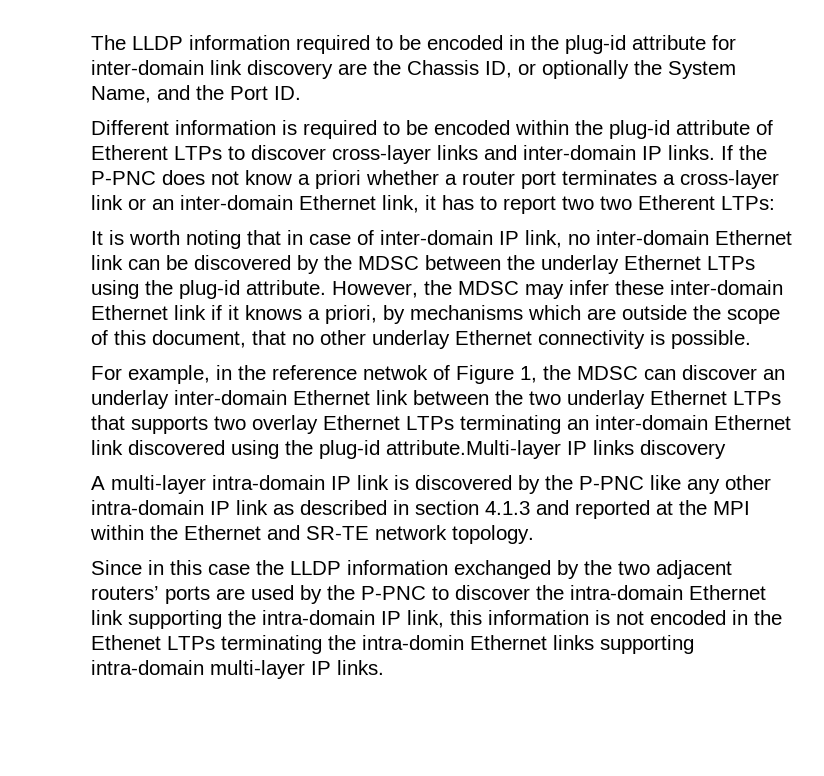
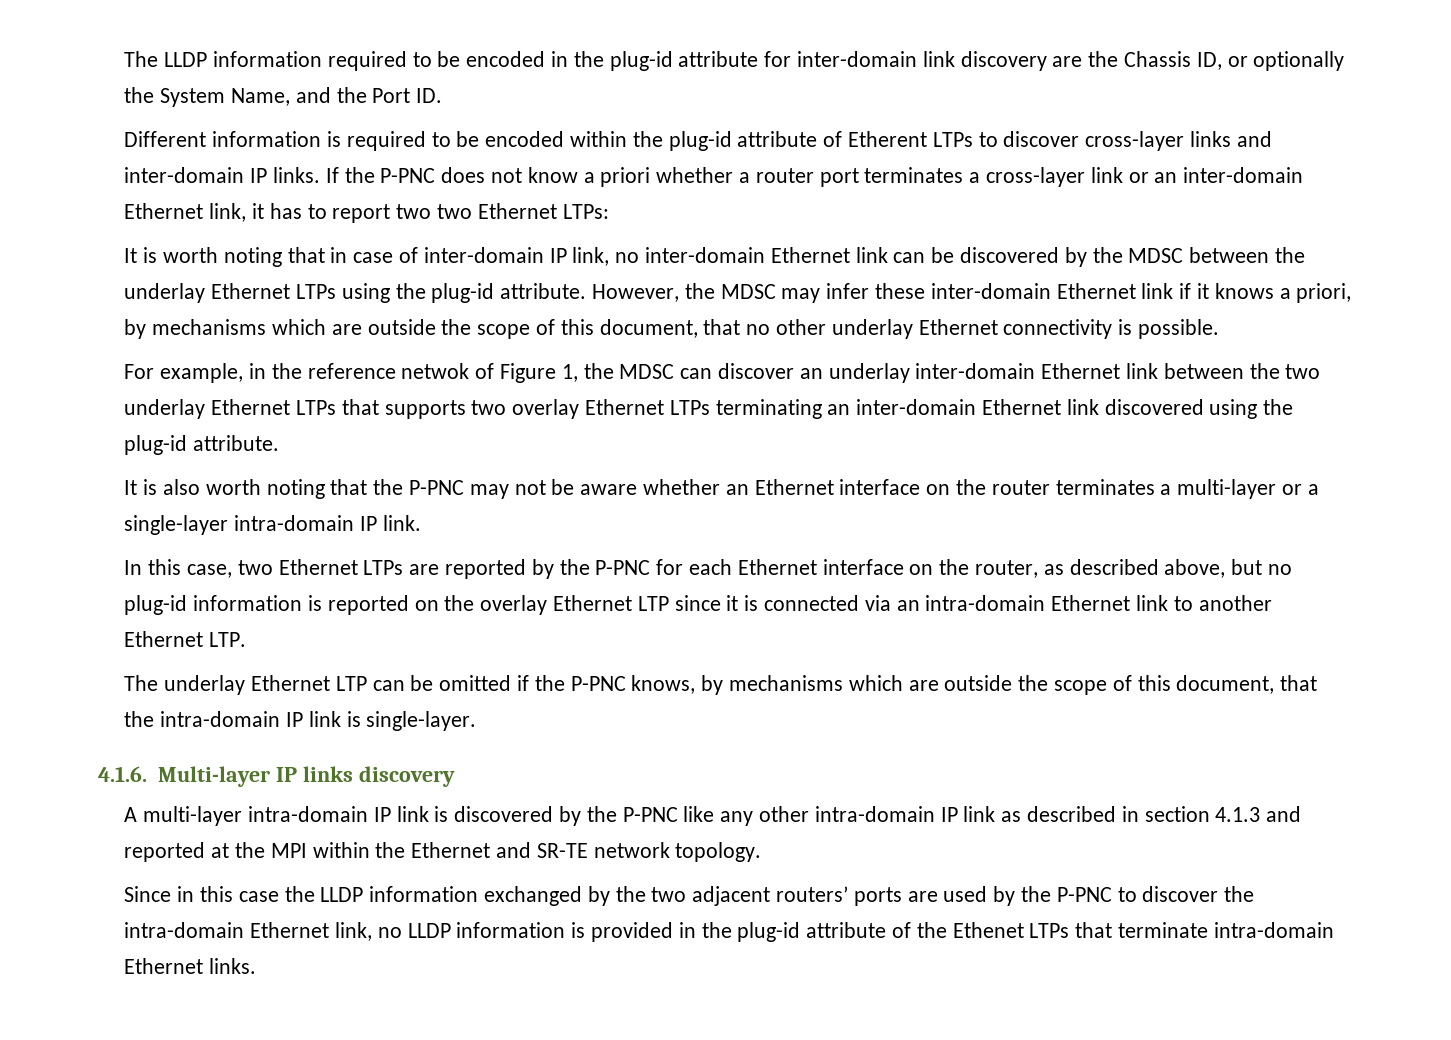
- If the P-PNC does not know a priori whether a router port terminates a cross-layer link or an inter-domain Ethernet link, it has to report two two Etherent LTPs:
+ If the P-PNC does not know a priori whether a router port terminates a cross-layer link or an inter-domain Ethernet link, it has to report two two Ethernet LTPs:
- For example, in the reference netwok of Figure 1, the MDSC can discover an underlay inter-domain Ethernet link between the two underlay Ethernet LTPs that supports two overlay Ethernet LTPs terminating an inter-domain Ethernet link discovered using the plug-id attribute.Multi-layer IP links discovery
+ For example, in the reference netwok of Figure 1, the MDSC can discover an underlay inter-domain Ethernet link between the two underlay Ethernet LTPs that supports two overlay Ethernet LTPs terminating an inter-domain Ethernet link discovered using the plug-id attribute.
+ It is also worth noting that the P-PNC may not be aware whether an Ethernet interface on the router terminates a multi-layer or a single-layer intra-domain IP link.
+ In this case, two Ethernet LTPs are reported by the P-PNC for each Ethernet interface on the router, as described above, but no plug-id information is reported on the overlay Ethernet LTP since it is connected via an intra-domain Ethernet link to another Ethernet LTP.
+ The underlay Ethernet LTP can be omitted if the P-PNC knows, by mechanisms which are outside the scope of this document, that the intra-domain IP link is single-layer.
+ 4.1.6. Multi-layer IP links discovery
- Since in this case the LLDP information exchanged by the two adjacent routers’ ports are used by the P-PNC to discover the intra-domain Ethernet link supporting the intra-domain IP link, this information is not encoded in the Ethenet LTPs terminating the intra-domin Ethernet links supporting intra-domain multi-layer IP links.
+ Since in this case the LLDP information exchanged by the two adjacent routers’ ports are used by the P-PNC to discover the intra-domain Ethernet link, no LLDP information is provided in the plug-id attribute of the Ethenet LTPs that terminate intra-domain Ethernet links.

